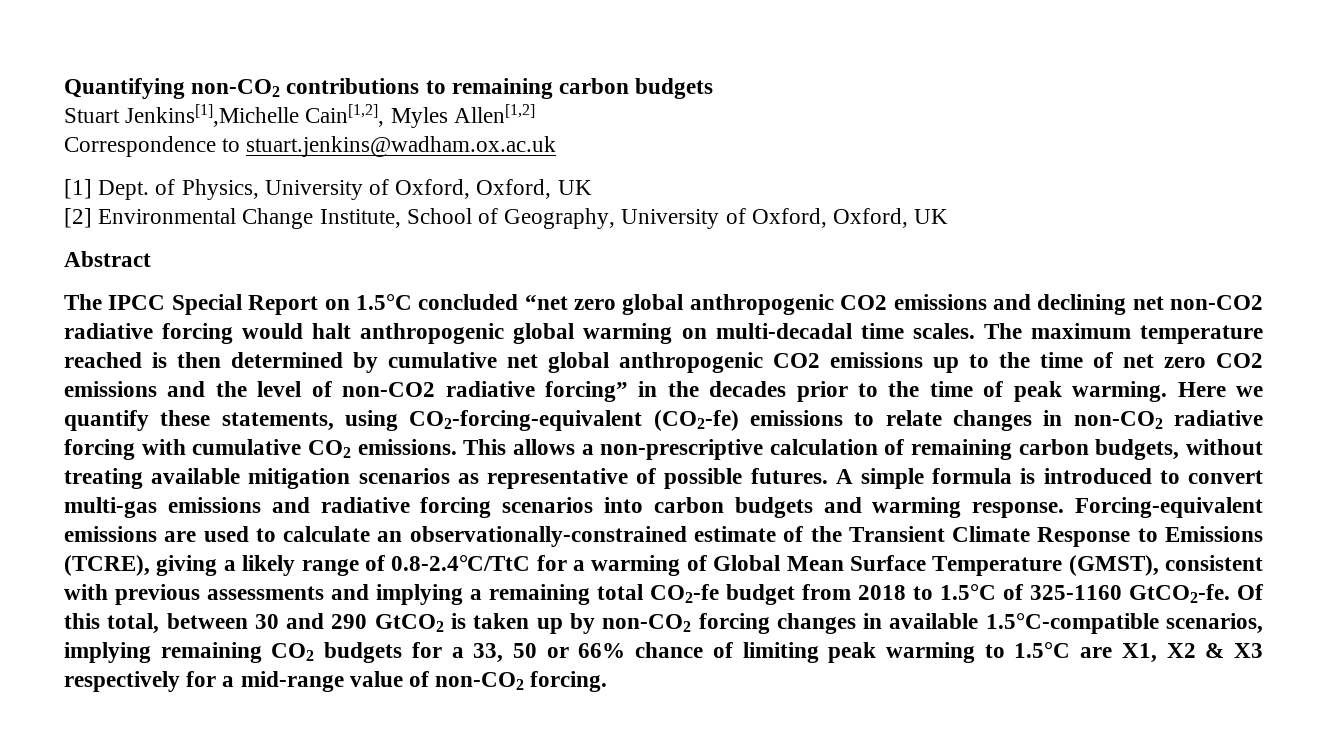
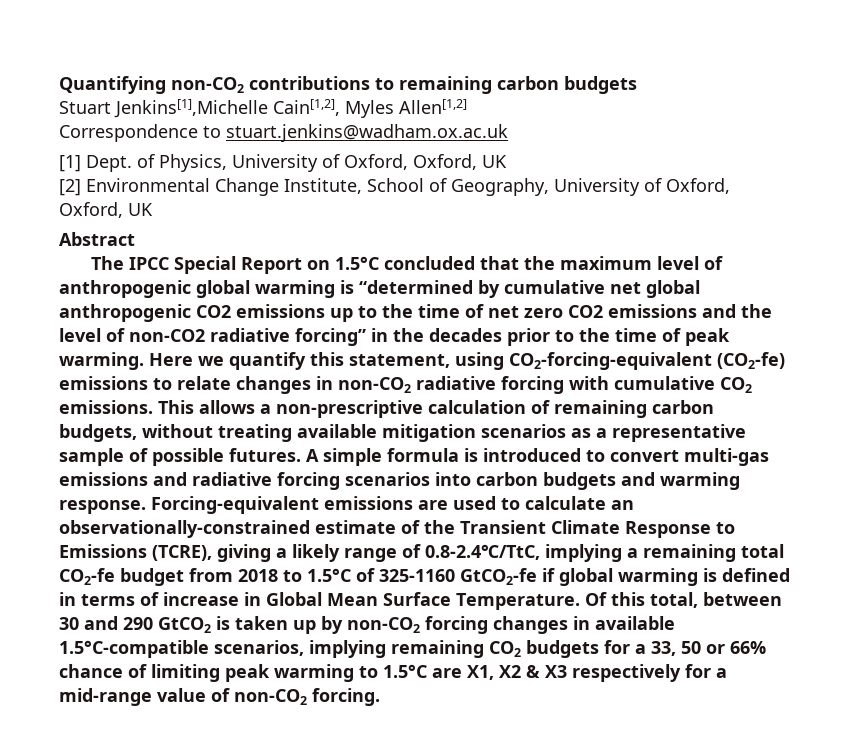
- The IPCC Special Report on 1.5°C concluded “net zero global anthropogenic CO2 emissions and declining net non-CO2 radiative forcing would halt anthropogenic global warming on multi-decadal time scales. The maximum temperature reached is then determined by cumulative net global anthropogenic CO2 emissions up to the time of net zero CO2 emissions and the level of non-CO2 radiative forcing” in the decades prior to the time of peak warming.
+ The IPCC Special Report on 1.5°C concluded that the maximum level of anthropogenic global warming is “determined by cumulative net global anthropogenic CO2 emissions up to the time of net zero CO2 emissions and the level of non-CO2 radiative forcing” in the decades prior to the time of peak warming.
- Here we quantify these statements, using CO2-forcing-equivalent (CO2-fe) emissions to relate changes in non-CO2 radiative forcing with cumulative CO2 emissions.
+ Here we quantify this statement, using CO2-forcing-equivalent (CO2-fe) emissions to relate changes in non-CO2 radiative forcing with cumulative CO2 emissions.
- This allows a non-prescriptive calculation of remaining carbon budgets, without treating available mitigation scenarios as representative of possible futures.
+ This allows a non-prescriptive calculation of remaining carbon budgets, without treating available mitigation scenarios as a representative sample of possible futures.
- Forcing-equivalent emissions are used to calculate an observationally-constrained estimate of the Transient Climate Response to Emissions (TCRE), giving a likely range of 0.8-2.4℃/TtC for a warming of Global Mean Surface Temperature (GMST), consistent with previous assessments and implying a remaining total CO2-fe budget from 2018 to 1.5°C of 325-1160 GtCO2-fe.
+ Forcing-equivalent emissions are used to calculate an observationally-constrained estimate of the Transient Climate Response to Emissions (TCRE), giving a likely range of 0.8-2.4℃/TtC, implying a remaining total CO2-fe budget from 2018 to 1.5°C of 325-1160 GtCO2-fe if global warming is defined in terms of increase in Global Mean Surface Temperature.

